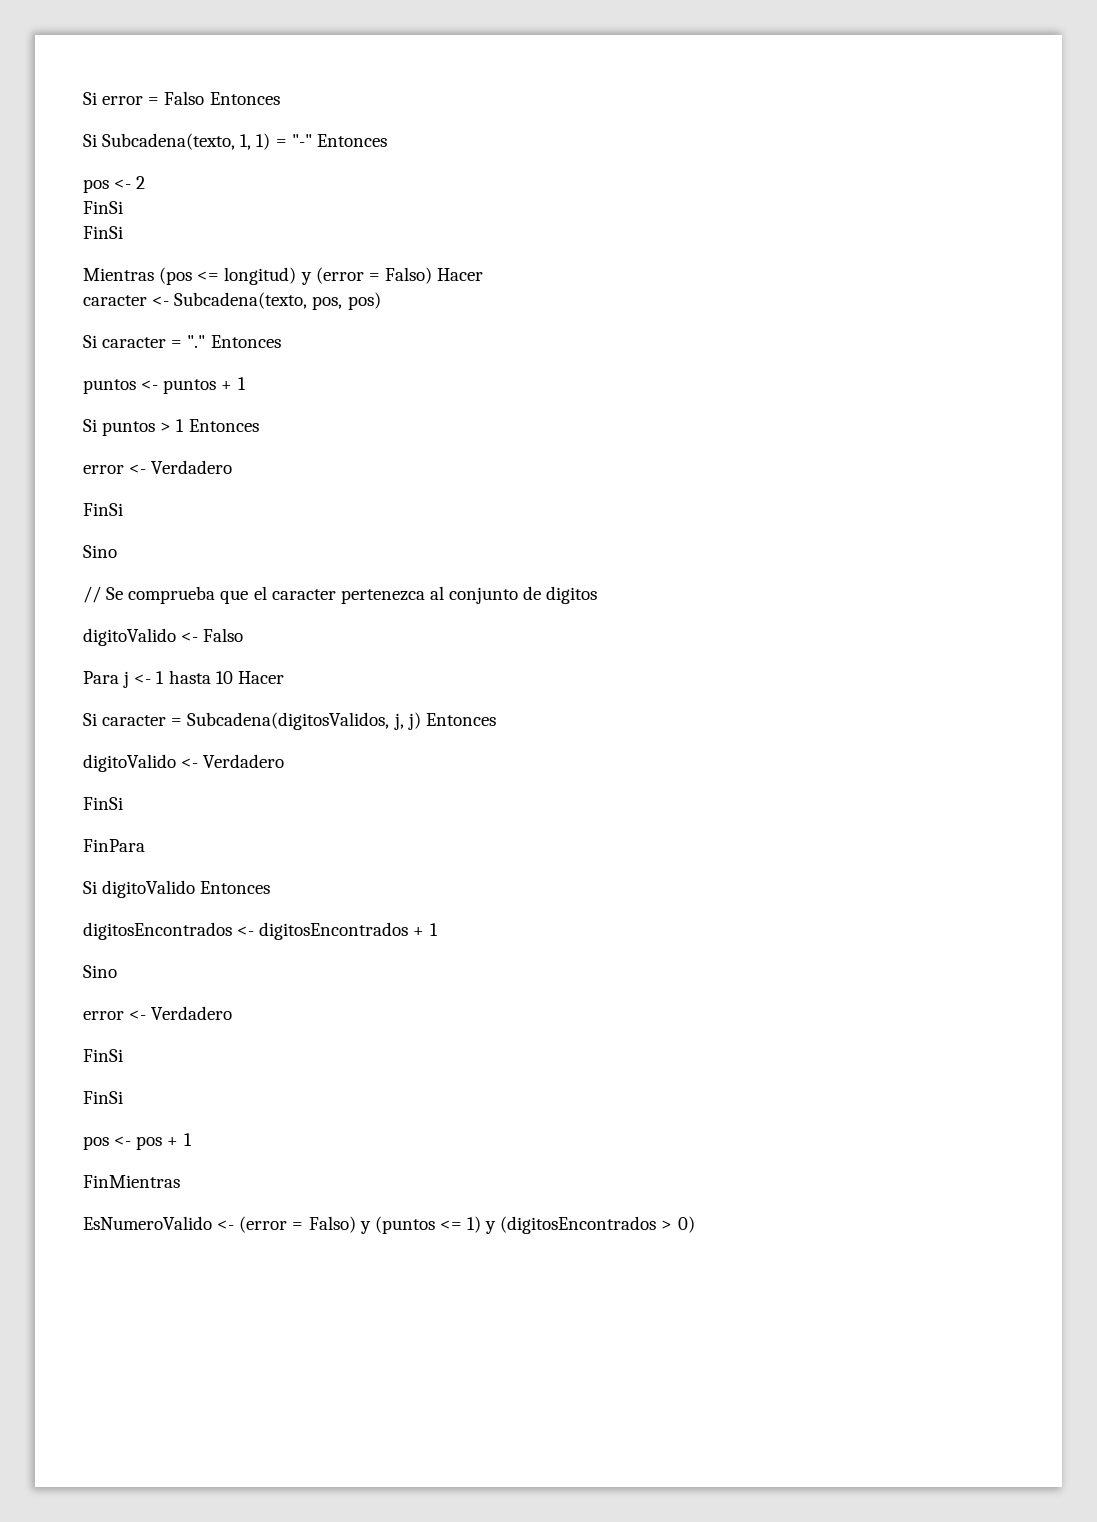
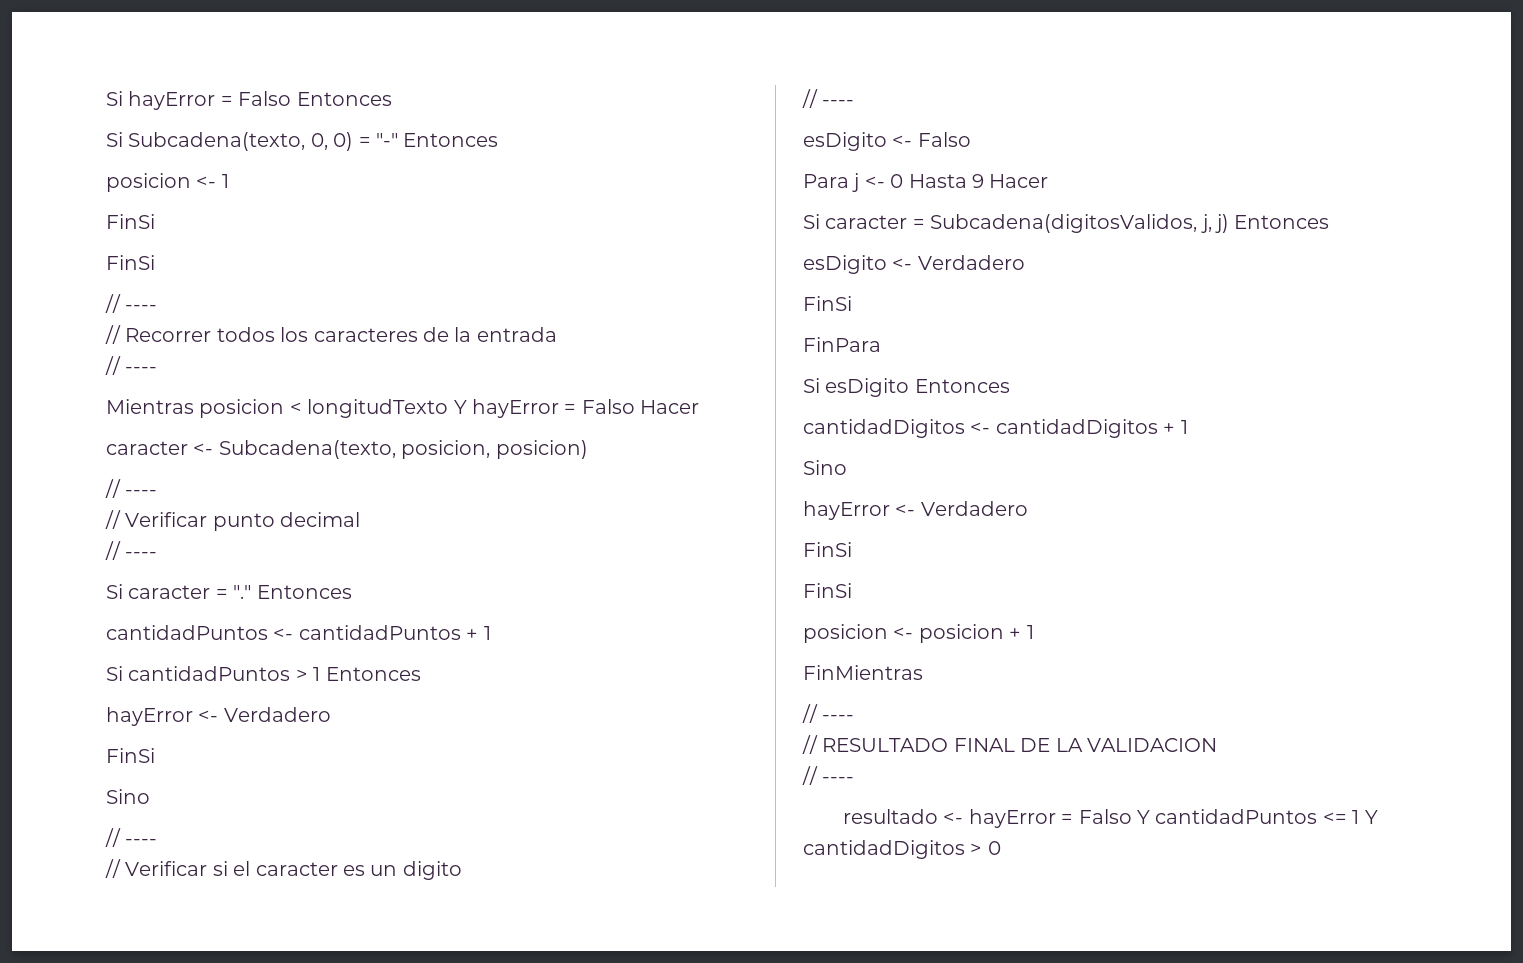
- Si error = Falso Entonces
+ Si hayError = Falso Entonces
- Si Subcadena(texto, 1, 1) = "-" Entonces
+ Si Subcadena(texto, 0, 0) = "-" Entonces
- pos <- 2
+ posicion <- 1
  FinSi
  FinSi
- Mientras (pos <= longitud) y (error = Falso) Hacer
- caracter <- Subcadena(texto, pos, pos)
+ // ----
+ // Recorrer todos los caracteres de la entrada
+ // ----
+ Mientras posicion < longitudTexto Y hayError = Falso Hacer
+ caracter <- Subcadena(texto, posicion, posicion)
+ // ----
+ // Verificar punto decimal
+ // ----
- puntos <- puntos + 1
+ cantidadPuntos <- cantidadPuntos + 1
- Si puntos > 1 Entonces
- error <- Verdadero
+ Si cantidadPuntos > 1 Entonces
+ hayError <- Verdadero
  FinSi
  Sino
- // Se comprueba que el caracter pertenezca al conjunto de digitos
- digitoValido <- Falso
+ // ----
+ // Verificar si el caracter es un digito
+ // ----
+ esDigito <- Falso
- Para j <- 1 hasta 10 Hacer
+ Para j <- 0 Hasta 9 Hacer
- digitoValido <- Verdadero
+ esDigito <- Verdadero
- Si digitoValido Entonces
- digitosEncontrados <- digitosEncontrados + 1
+ Si esDigito Entonces
+ cantidadDigitos <- cantidadDigitos + 1
  Sino
- error <- Verdadero
+ hayError <- Verdadero
- pos <- pos + 1
+ posicion <- posicion + 1
  FinMientras
- EsNumeroValido <- (error = Falso) y (puntos <= 1) y (digitosEncontrados > 0)
+ // ----
+ // RESULTADO FINAL DE LA VALIDACION
+ // ----
+ resultado <- hayError = Falso Y cantidadPuntos <= 1 Y cantidadDigitos > 0

